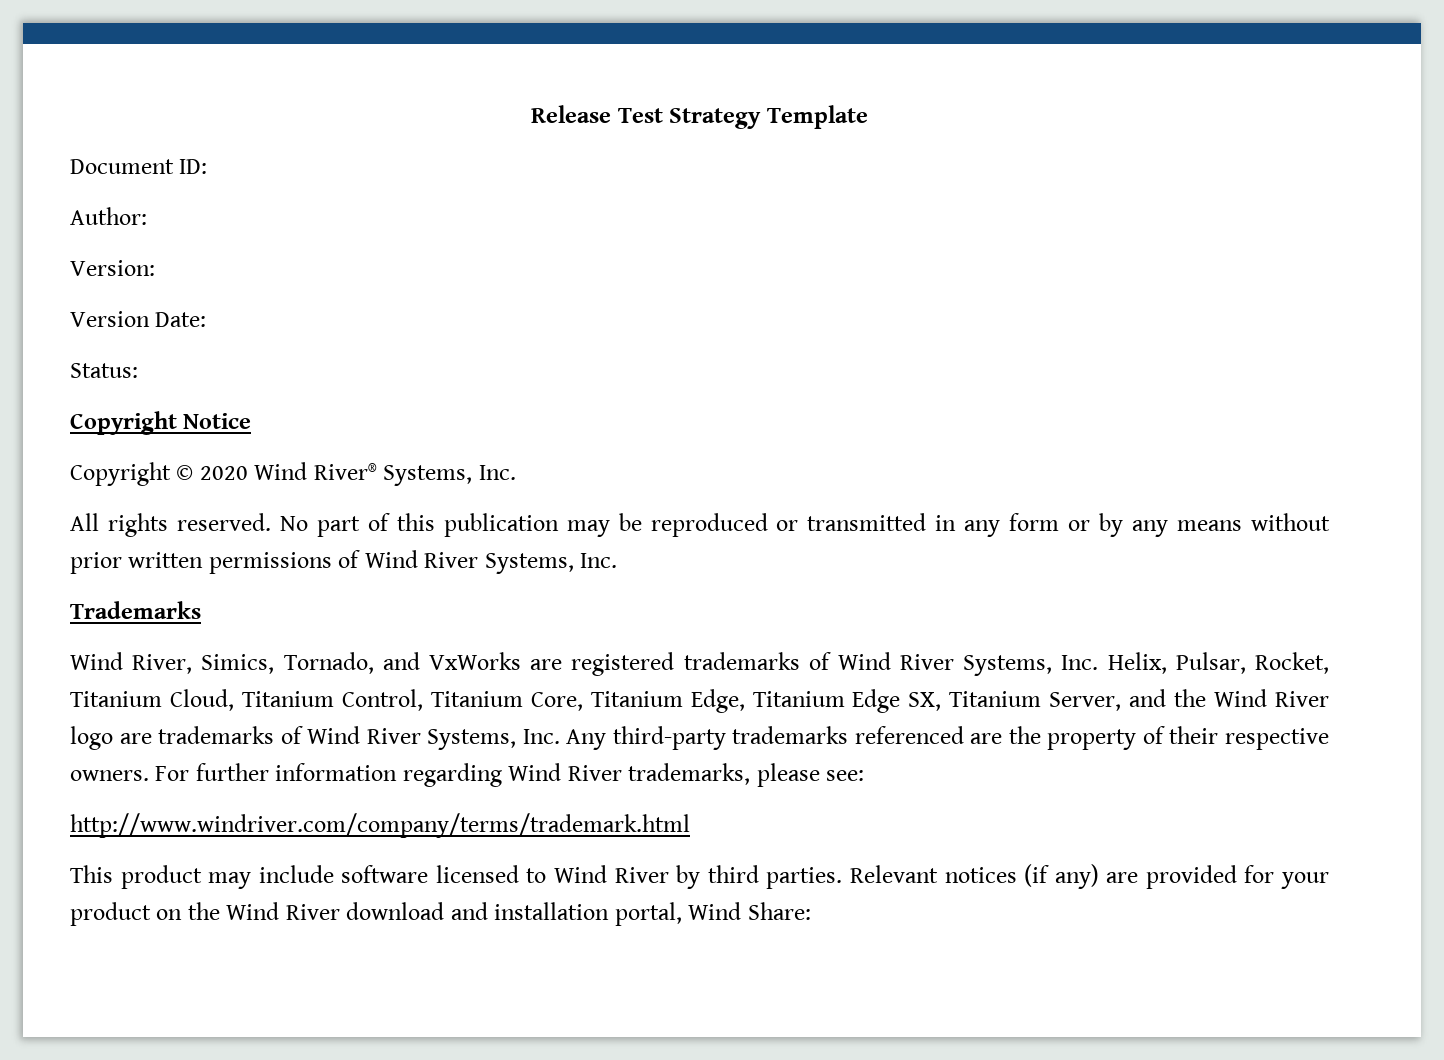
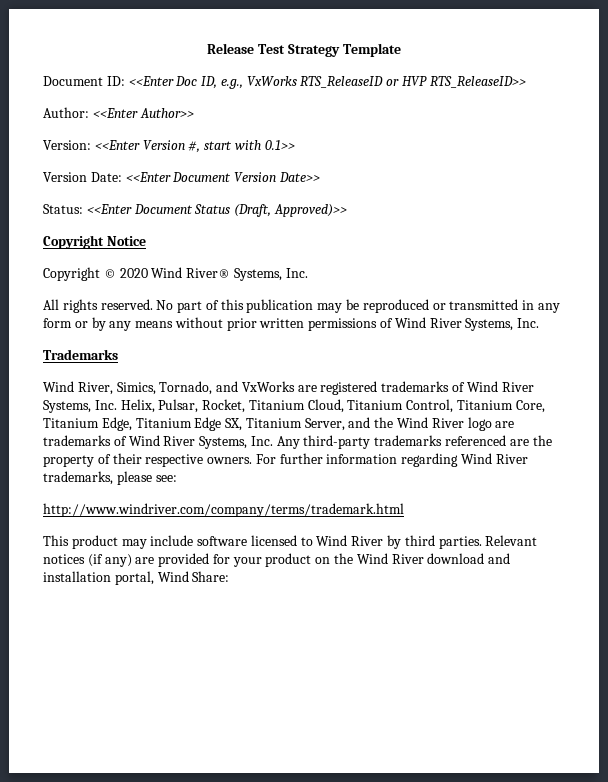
- Document ID:
+ Document ID: <<Enter Doc ID, e.g., VxWorks RTS_ReleaseID or HVP RTS_ReleaseID>>
- Author:
+ Author: <<Enter Author>>
- Version:
- Version Date:
- Status:
+ Version: <<Enter Version #, start with 0.1>>
+ Version Date: <<Enter Document Version Date>>
+ Status: <<Enter Document Status (Draft, Approved)>>

